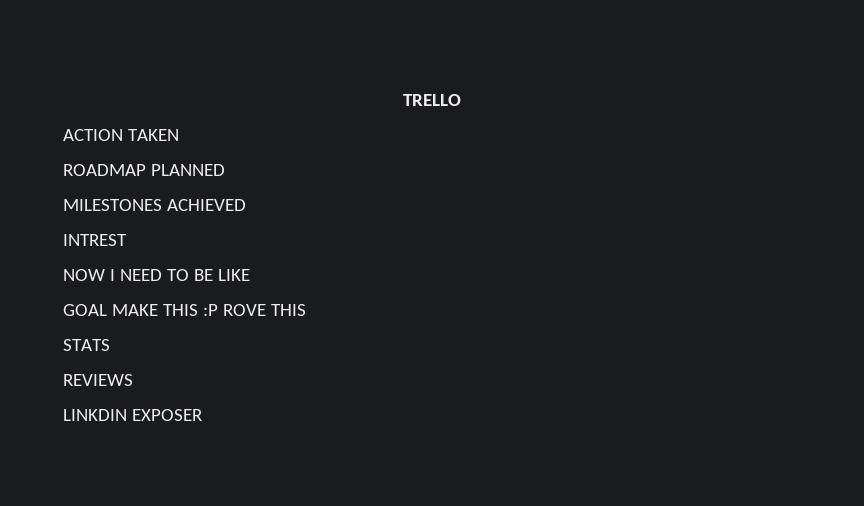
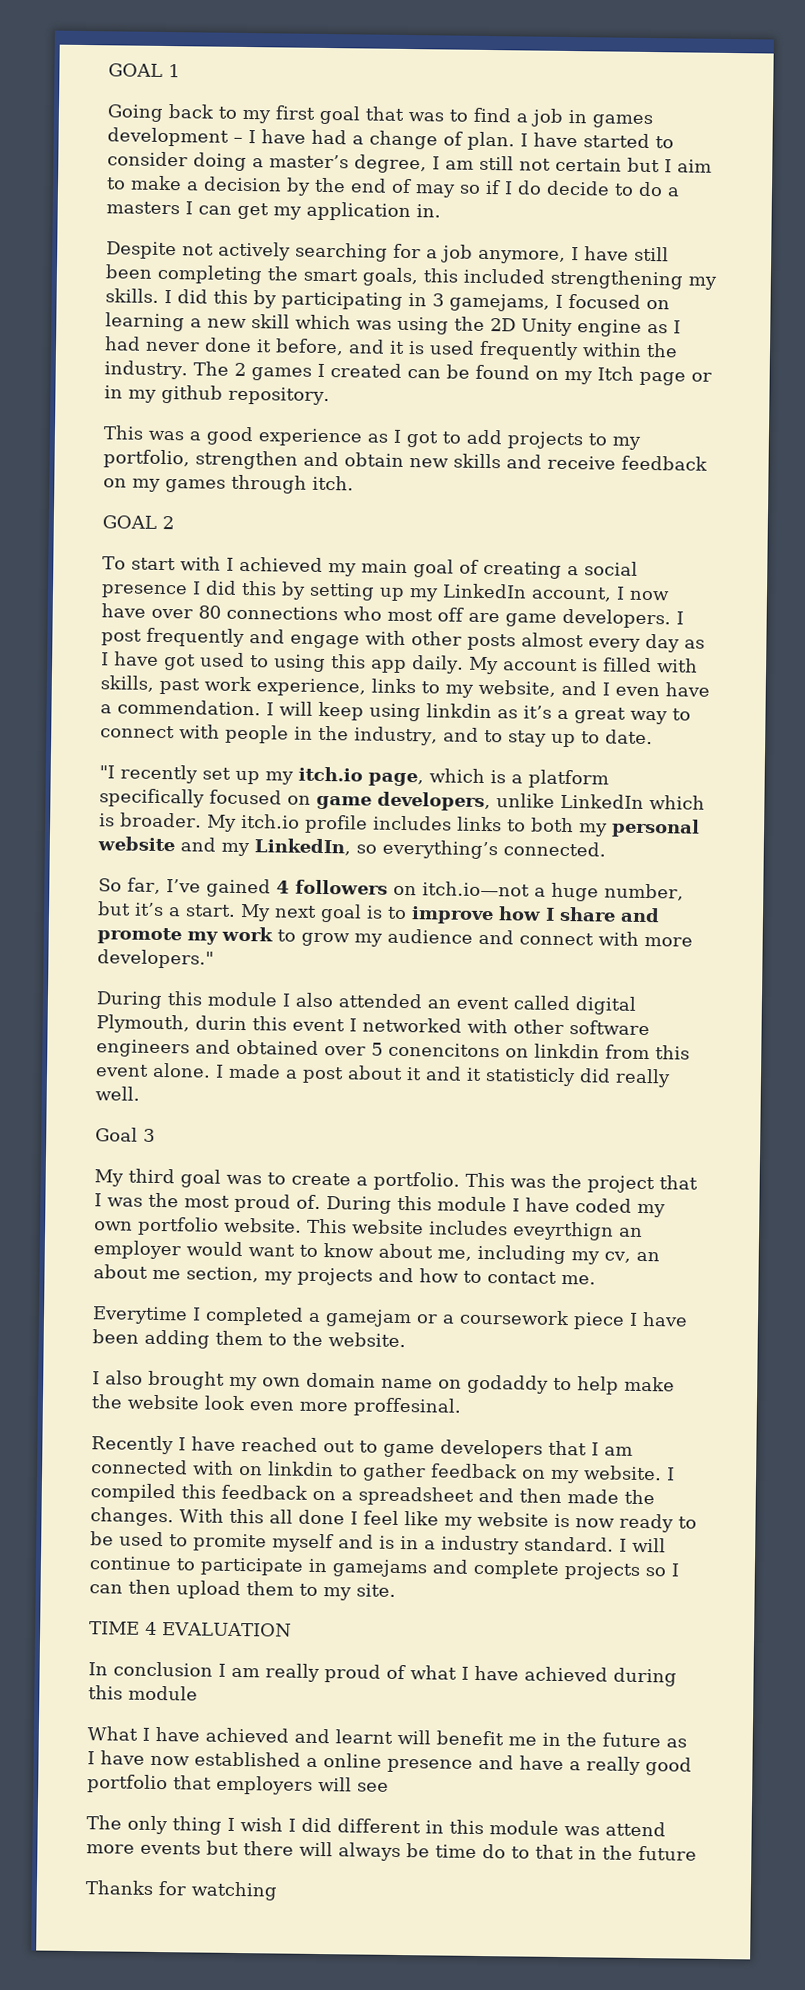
- TRELLO
- ACTION TAKEN
- ROADMAP PLANNED
- MILESTONES ACHIEVED
- INTREST
- NOW I NEED TO BE LIKE
- GOAL MAKE THIS :P ROVE THIS
- STATS
- REVIEWS
- LINKDIN EXPOSER
+ GOAL 1
+ Going back to my first goal that was to find a job in games development – I have had a change of plan. I have started to consider doing a master’s degree, I am still not certain but I aim to make a decision by the end of may so if I do decide to do a masters I can get my application in.
+ Despite not actively searching for a job anymore, I have still been completing the smart goals, this included strengthening my skills. I did this by participating in 3 gamejams, I focused on learning a new skill which was using the 2D Unity engine as I had never done it before, and it is used frequently within the industry. The 2 games I created can be found on my Itch page or in my github repository.
+ This was a good experience as I got to add projects to my portfolio, strengthen and obtain new skills and receive feedback on my games through itch.
+ GOAL 2
+ To start with I achieved my main goal of creating a social presence I did this by setting up my LinkedIn account, I now have over 80 connections who most off are game developers. I post frequently and engage with other posts almost every day as I have got used to using this app daily. My account is filled with skills, past work experience, links to my website, and I even have a commendation. I will keep using linkdin as it’s a great way to connect with people in the industry, and to stay up to date.
+ "I recently set up my itch.io page, which is a platform specifically focused on game developers, unlike LinkedIn which is broader. My itch.io profile includes links to both my personal website and my LinkedIn, so everything’s connected.
+ So far, I’ve gained 4 followers on itch.io—not a huge number, but it’s a start. My next goal is to improve how I share and promote my work to grow my audience and connect with more developers."
+ During this module I also attended an event called digital Plymouth, durin this event I networked with other software engineers and obtained over 5 conencitons on linkdin from this event alone. I made a post about it and it statisticly did really well.
+ Goal 3
+ My third goal was to create a portfolio. This was the project that I was the most proud of. During this module I have coded my own portfolio website. This website includes eveyrthign an employer would want to know about me, including my cv, an about me section, my projects and how to contact me.
+ Everytime I completed a gamejam or a coursework piece I have been adding them to the website.
+ I also brought my own domain name on godaddy to help make the website look even more proffesinal.
+ Recently I have reached out to game developers that I am connected with on linkdin to gather feedback on my website. I compiled this feedback on a spreadsheet and then made the changes. With this all done I feel like my website is now ready to be used to promite myself and is in a industry standard. I will continue to participate in gamejams and complete projects so I can then upload them to my site.
+ TIME 4 EVALUATION
+ In conclusion I am really proud of what I have achieved during this module
+ What I have achieved and learnt will benefit me in the future as I have now established a online presence and have a really good portfolio that employers will see
+ The only thing I wish I did different in this module was attend more events but there will always be time do to that in the future
+ Thanks for watching

